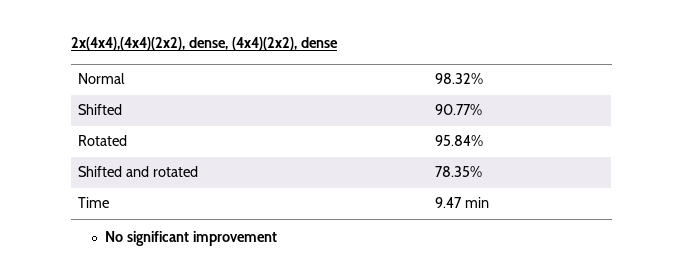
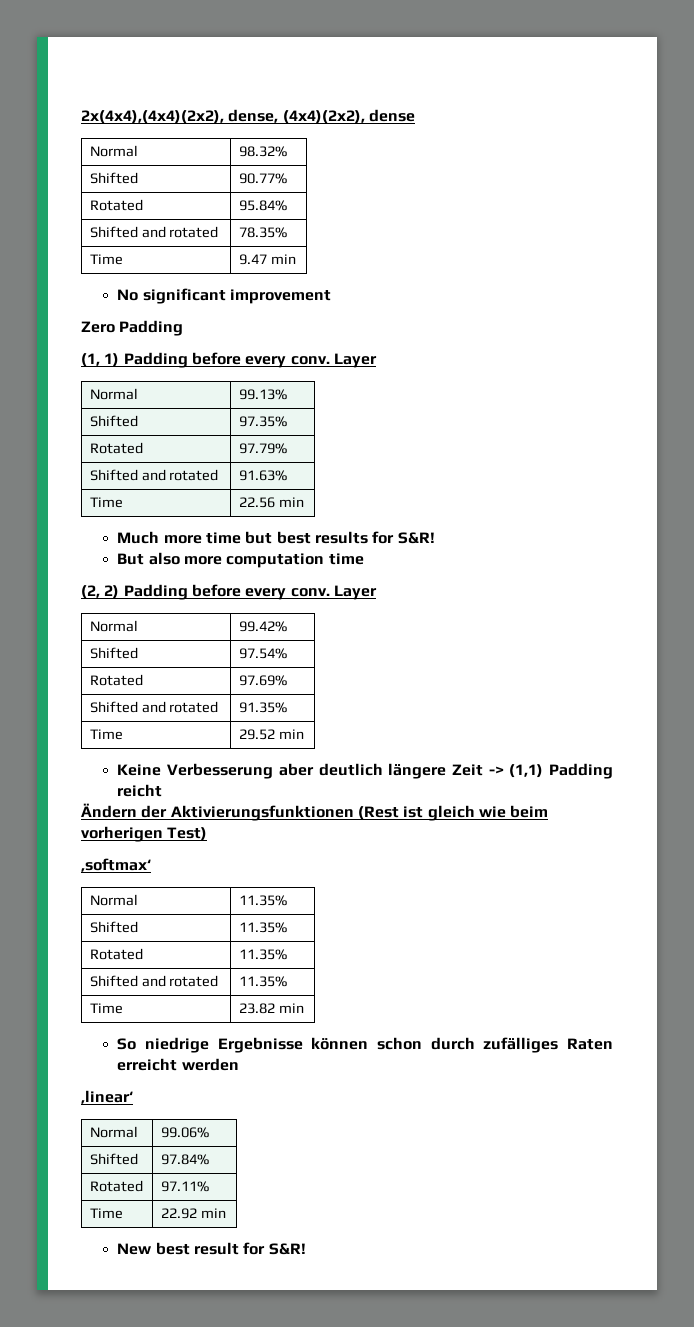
+ Zero Padding
+ (1, 1) Padding before every conv. Layer
+ Normal | 99.13%
+ Shifted | 97.35%
+ Rotated | 97.79%
+ Shifted and rotated | 91.63%
+ Time | 22.56 min
+ Much more time but best results for S&R!
+ But also more computation time
+ (2, 2) Padding before every conv. Layer
+ Normal | 99.42%
+ Shifted | 97.54%
+ Rotated | 97.69%
+ Shifted and rotated | 91.35%
+ Time | 29.52 min
+ Keine Verbesserung aber deutlich längere Zeit -> (1,1) Padding reicht
+ Ändern der Aktivierungsfunktionen (Rest ist gleich wie beim vorherigen Test)
+ ‚softmax‘
+ Normal | 11.35%
+ Shifted | 11.35%
+ Rotated | 11.35%
+ Shifted and rotated | 11.35%
+ Time | 23.82 min
+ So niedrige Ergebnisse können schon durch zufälliges Raten erreicht werden
+ ‚linear‘
+ Normal | 99.06%
+ Shifted | 97.84%
+ Rotated | 97.11%
+ Time | 22.92 min
+ New best result for S&R!

